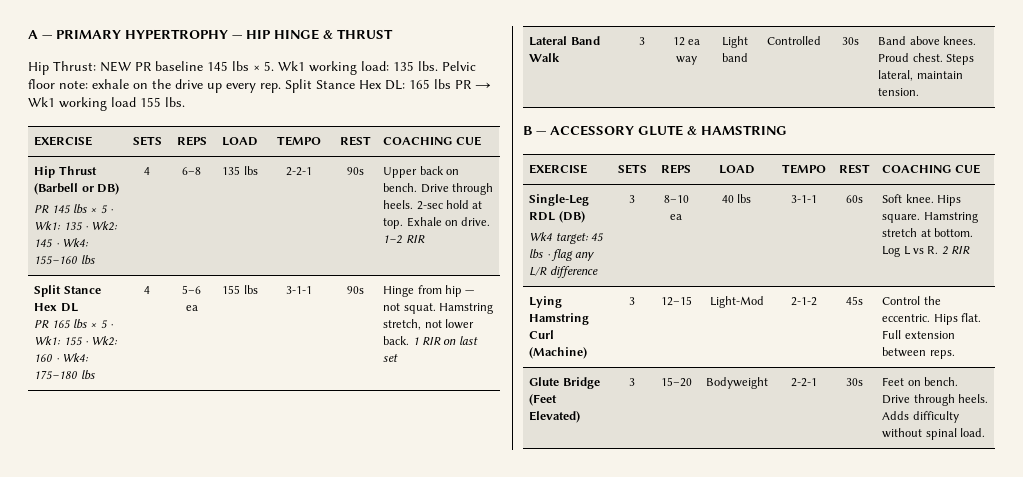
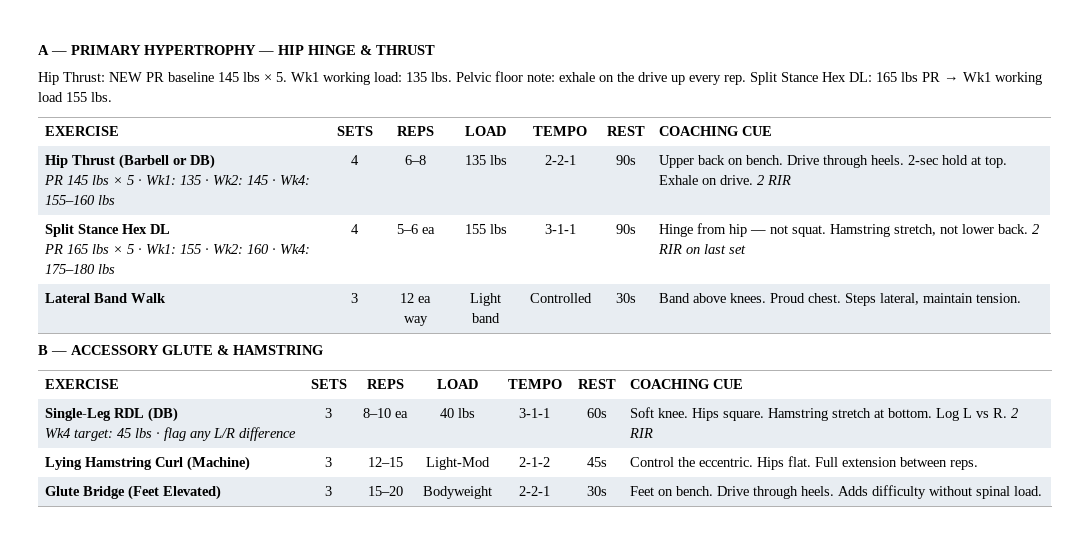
- Exhale on drive. 1–2 RIR
+ Exhale on drive. 2 RIR
- 1 RIR on last set
+ 2 RIR on last set

